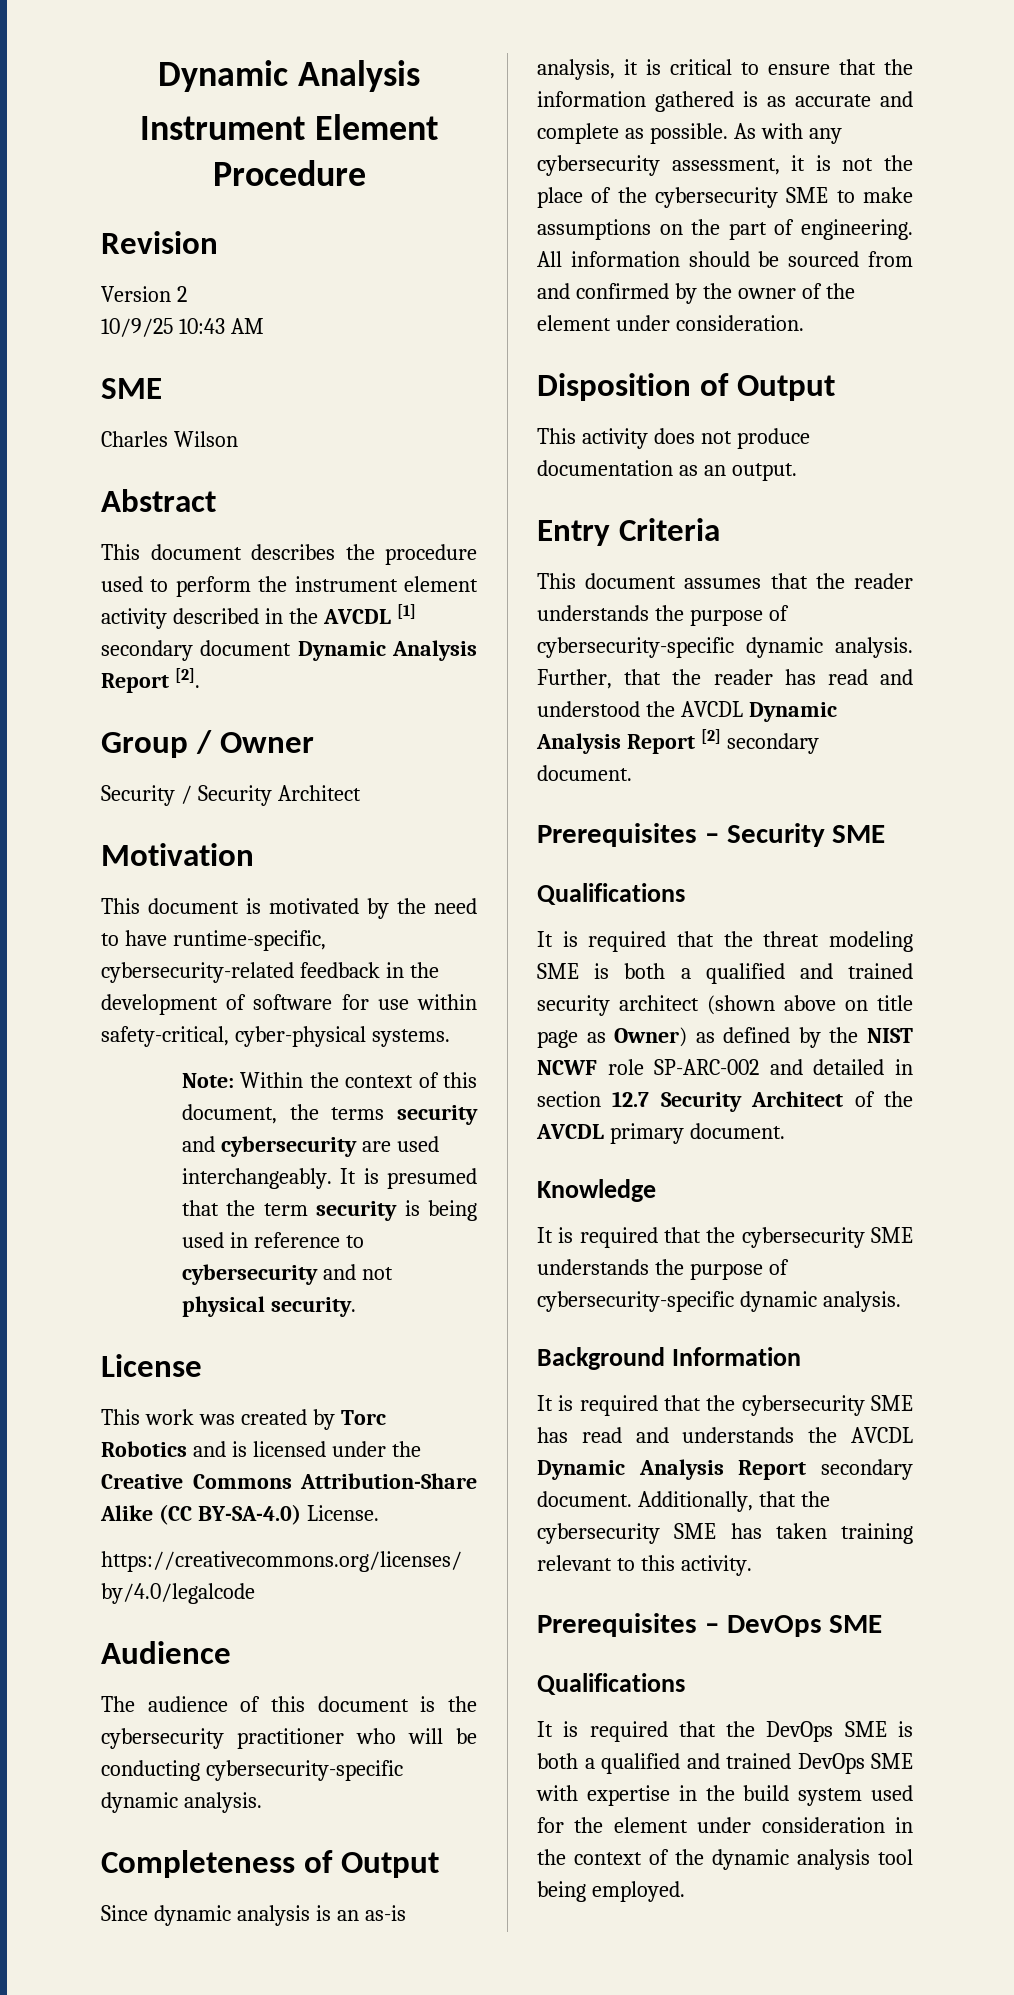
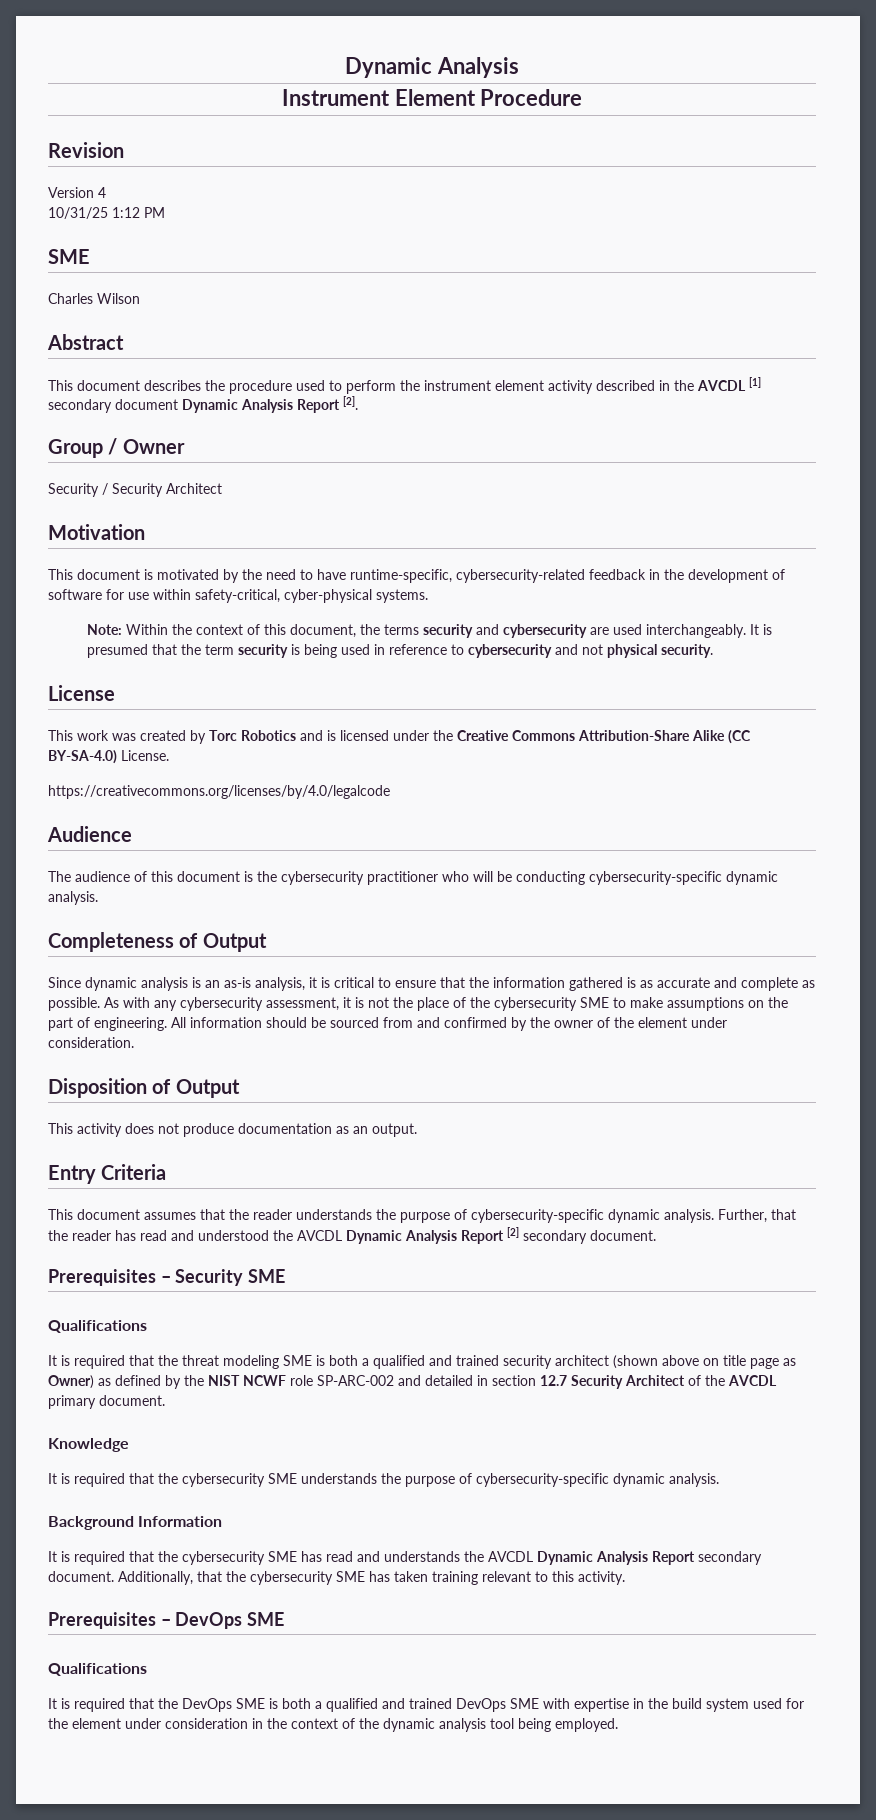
- Version 2
- 10/9/25 10:43 AM
+ Version 4
+ 10/31/25 1:12 PM

